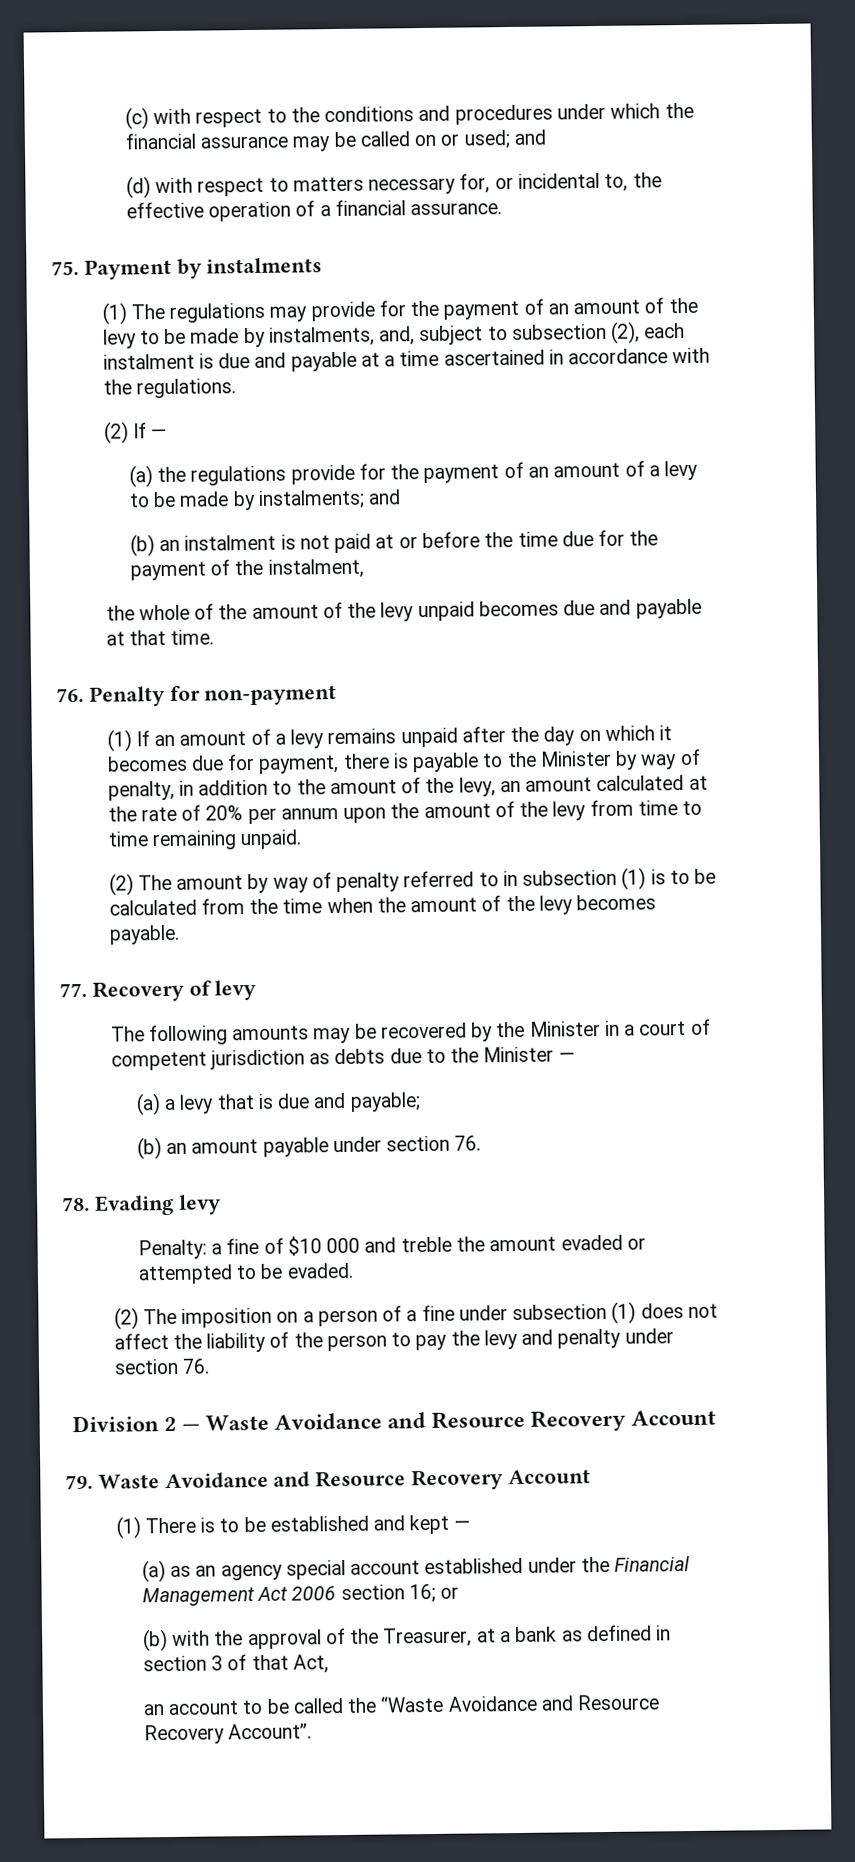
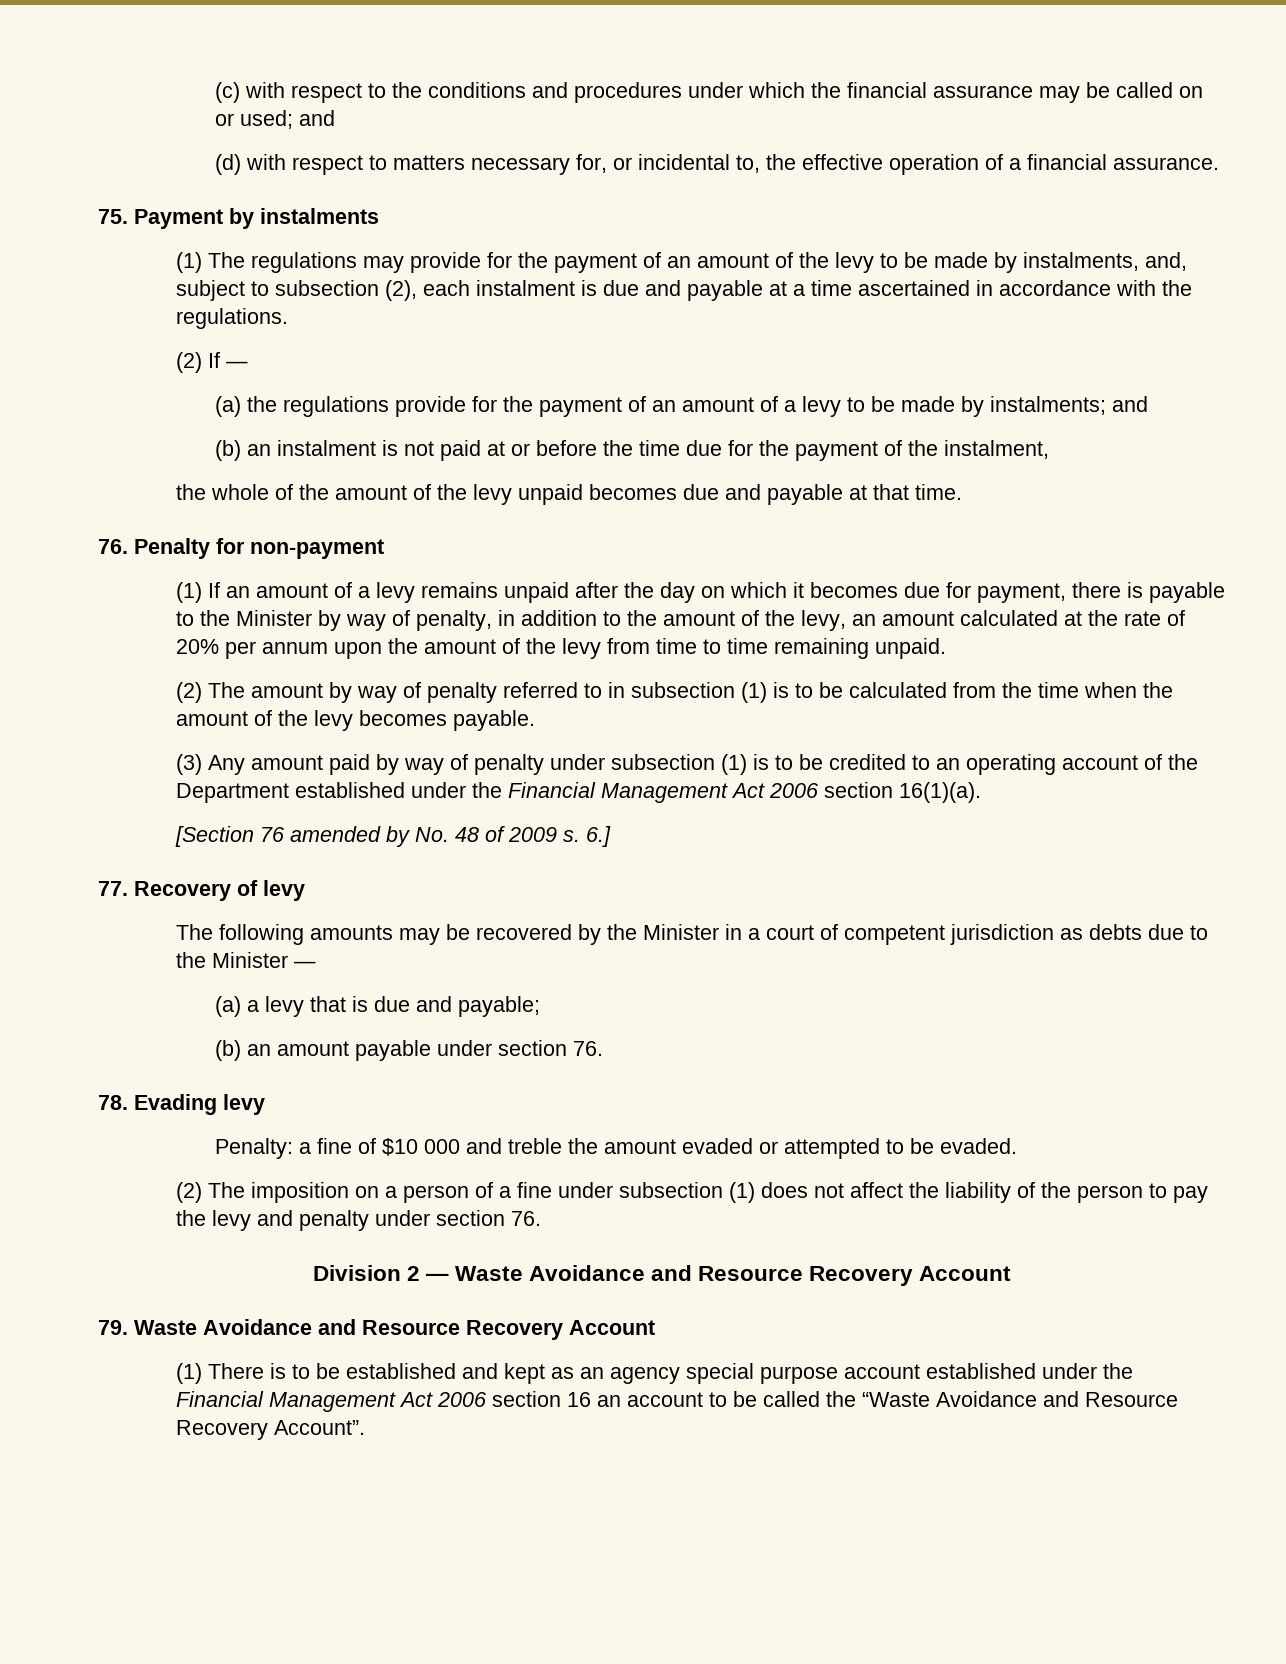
+ (3) Any amount paid by way of penalty under subsection (1) is to be credited to an operating account of the Department established under the Financial Management Act 2006 section 16(1)(a).
+ [Section 76 amended by No. 48 of 2009 s. 6.]
- (1) There is to be established and kept —
- (a) as an agency special account established under the Financial Management Act 2006 section 16; or
- (b) with the approval of the Treasurer, at a bank as defined in section 3 of that Act,
- an account to be called the “Waste Avoidance and Resource Recovery Account”.
+ (1) There is to be established and kept as an agency special purpose account established under the Financial Management Act 2006 section 16 an account to be called the “Waste Avoidance and Resource Recovery Account”.

